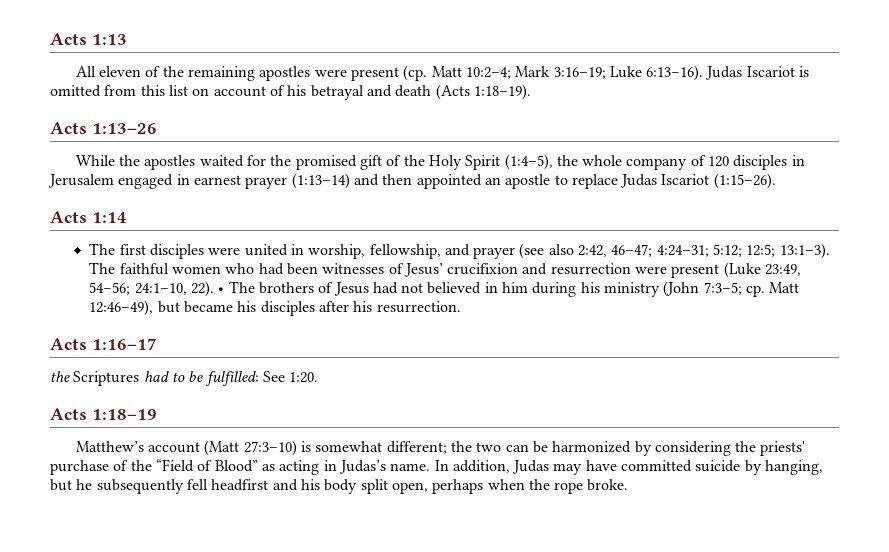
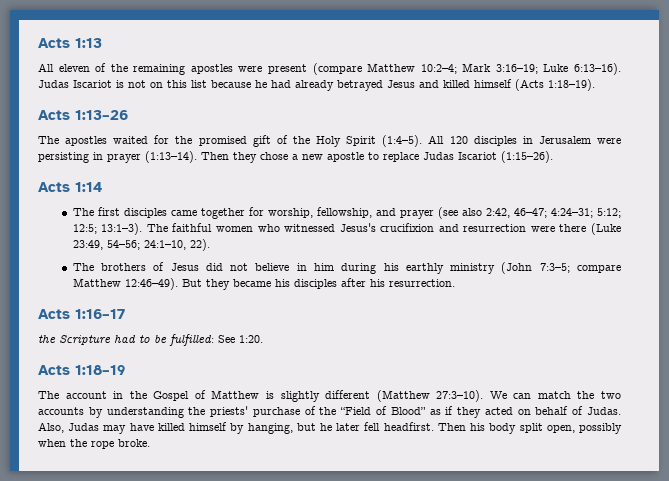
- All eleven of the remaining apostles were present (cp. Matt 10:2–4; Mark 3:16–19; Luke 6:13–16).
+ All eleven of the remaining apostles were present (compare Matthew 10:2–4; Mark 3:16–19; Luke 6:13–16).
- Judas Iscariot is omitted from this list on account of his betrayal and death (Acts 1:18–19).
+ Judas Iscariot is not on this list because he had already betrayed Jesus and killed himself (Acts 1:18–19).
- While the apostles waited for the promised gift of the Holy Spirit (1:4–5), the whole company of 120 disciples in Jerusalem engaged in earnest prayer (1:13–14) and then appointed an apostle to replace Judas Iscariot (1:15–26).
+ The apostles waited for the promised gift of the Holy Spirit (1:4–5). All 120 disciples in Jerusalem were persisting in prayer (1:13–14). Then they chose a new apostle to replace Judas Iscariot (1:15–26).
- The first disciples were united in worship, fellowship, and prayer (see also 2:42, 46–47; 4:24–31; 5:12; 12:5; 13:1–3).
+ The first disciples came together for worship, fellowship, and prayer (see also 2:42, 46–47; 4:24–31; 5:12; 12:5; 13:1–3).
- The faithful women who had been witnesses of Jesus’ crucifixion and resurrection were present (Luke 23:49, 54–56; 24:1–10, 22). • The brothers of Jesus had not believed in him during his ministry (John 7:3–5; cp. Matt 12:46–49), but became his disciples after his resurrection.
+ The faithful women who witnessed Jesus's crucifixion and resurrection were there (Luke 23:49, 54–56; 24:1–10, 22).
+ The brothers of Jesus did not believe in him during his earthly ministry (John 7:3–5; compare Matthew 12:46–49). But they became his disciples after his resurrection.
- the Scriptures had to be fulfilled: See 1:20.
+ the Scripture had to be fulfilled: See 1:20.
- Matthew’s account (Matt 27:3–10) is somewhat different; the two can be harmonized by considering the priests' purchase of the “Field of Blood” as acting in Judas’s name. In addition, Judas may have committed suicide by hanging, but he subsequently fell headfirst and his body split open, perhaps when the rope broke.
+ The account in the Gospel of Matthew is slightly different (Matthew 27:3–10). We can match the two accounts by understanding the priests' purchase of the “Field of Blood” as if they acted on behalf of Judas. Also, Judas may have killed himself by hanging, but he later fell headfirst. Then his body split open, possibly when the rope broke.

